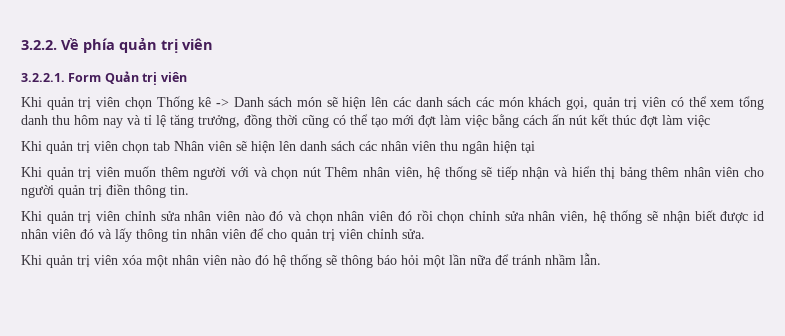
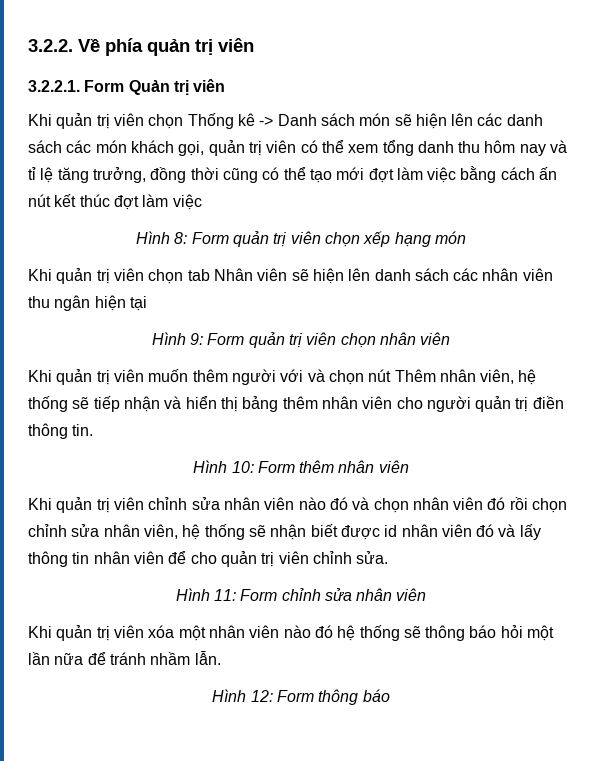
+ Hình 8: Form quản trị viên chọn xếp hạng món
+ Hình 9: Form quản trị viên chọn nhân viên
+ Hình 10: Form thêm nhân viên
+ Hình 11: Form chỉnh sửa nhân viên
+ Hình 12: Form thông báo

